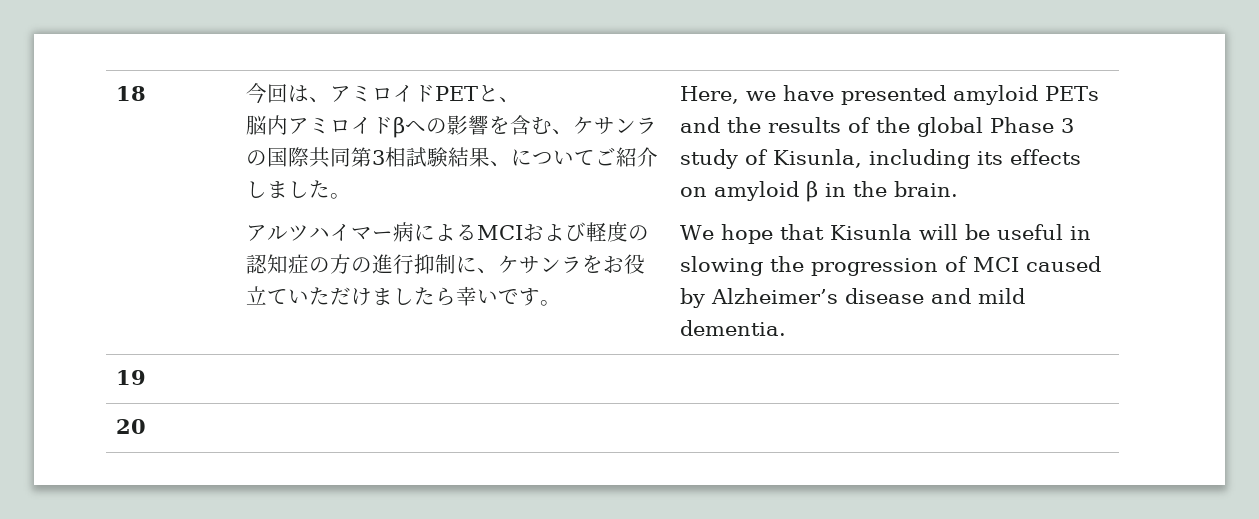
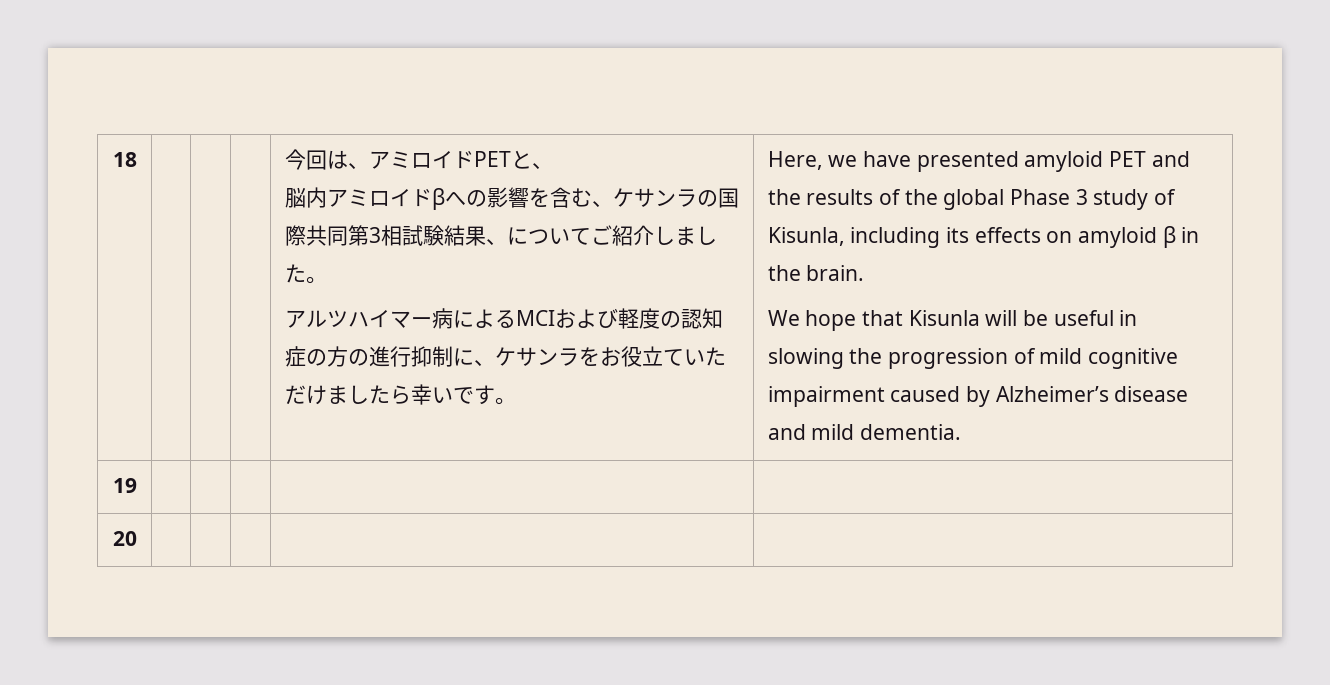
- Here, we have presented amyloid PETs and the results of the global Phase 3 study of Kisunla, including its effects on amyloid β in the brain.
+ Here, we have presented amyloid PET and the results of the global Phase 3 study of Kisunla, including its effects on amyloid β in the brain.
- We hope that Kisunla will be useful in slowing the progression of MCI caused by Alzheimer’s disease and mild dementia.
+ We hope that Kisunla will be useful in slowing the progression of mild cognitive impairment caused by Alzheimer’s disease and mild dementia.

